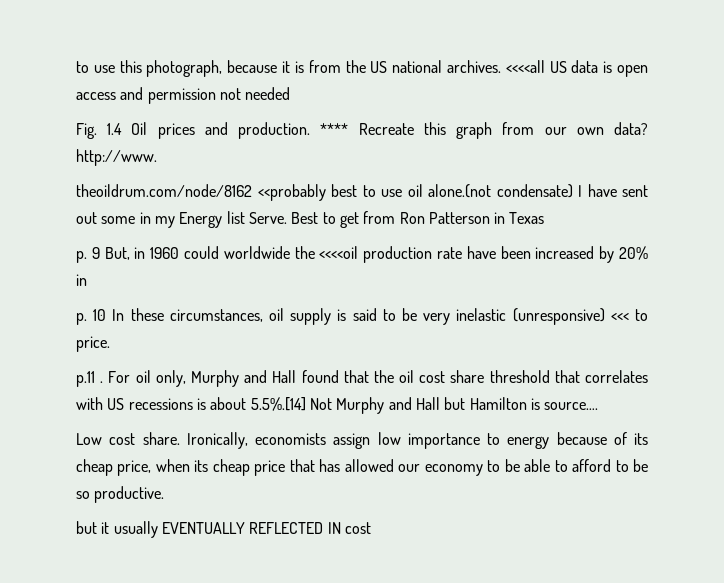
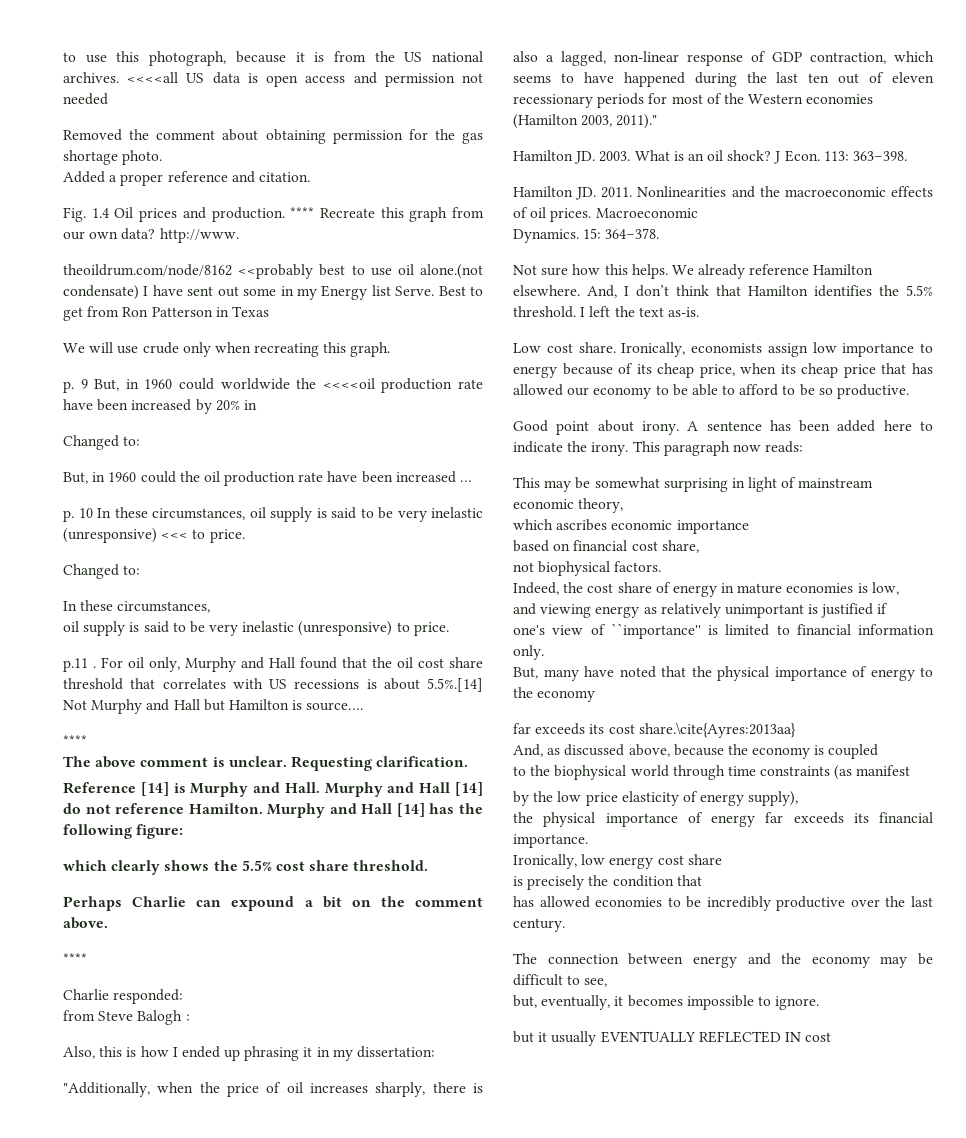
+ Removed the comment about obtaining permission for the gas shortage photo.
+ Added a proper reference and citation.
+ We will use crude only when recreating this graph.
  p. 9 But, in 1960 could worldwide the <<<<oil production rate have been increased by 20% in
+ Changed to:
+ But, in 1960 could the oil production rate have been increased …
  p. 10 In these circumstances, oil supply is said to be very inelastic (unresponsive) <<< to price.
+ Changed to:
+ In these circumstances,
+ oil supply is said to be very inelastic (unresponsive) to price.
  For oil only, Murphy and Hall found that the oil cost share threshold that correlates with US recessions is about 5.5%.[14] Not Murphy and Hall but Hamilton is source….
+ ****
+ The above comment is unclear. Requesting clarification.
+ Reference [14] is Murphy and Hall. Murphy and Hall [14] do not reference Hamilton. Murphy and Hall [14] has the following figure:
+ which clearly shows the 5.5% cost share threshold.
+ Perhaps Charlie can expound a bit on the comment above.
+ ****
+ Charlie responded:
+ from Steve Balogh :
+ Also, this is how I ended up phrasing it in my dissertation:
+ "Additionally, when the price of oil increases sharply, there is also a lagged, non-linear response of GDP contraction, which seems to have happened during the last ten out of eleven recessionary periods for most of the Western economies (Hamilton 2003, 2011)."
+ Hamilton JD. 2003. What is an oil shock? J Econ. 113: 363–398.
+ Hamilton JD. 2011. Nonlinearities and the macroeconomic effects of oil prices. Macroeconomic
+ Dynamics. 15: 364–378.
+ Not sure how this helps. We already reference Hamilton elsewhere. And, I don’t think that Hamilton identifies the 5.5% threshold. I left the text as-is.
+ Good point about irony. A sentence has been added here to indicate the irony. This paragraph now reads:
+ This may be somewhat surprising in light of mainstream economic theory,
+ which ascribes economic importance
+ based on financial cost share,
+ not biophysical factors.
+ Indeed, the cost share of energy in mature economies is low,
+ and viewing energy as relatively unimportant is justified if
+ one's view of ``importance'' is limited to financial information only.
+ But, many have noted that the physical importance of energy to the economy
+ far exceeds its cost share.\cite{Ayres:2013aa}
+ And, as discussed above, because the economy is coupled
+ to the biophysical world through time constraints (as manifest
+ by the low price elasticity of energy supply),
+ the physical importance of energy far exceeds its financial importance.
+ Ironically, low energy cost share
+ is precisely the condition that
+ has allowed economies to be incredibly productive over the last century.
+ The connection between energy and the economy may be difficult to see,
+ but, eventually, it becomes impossible to ignore.

